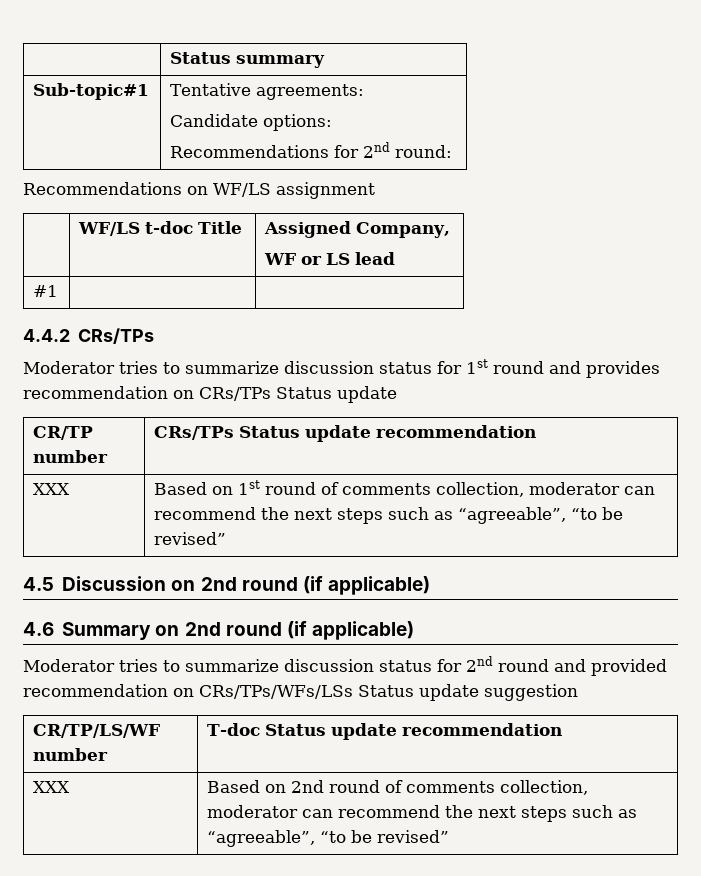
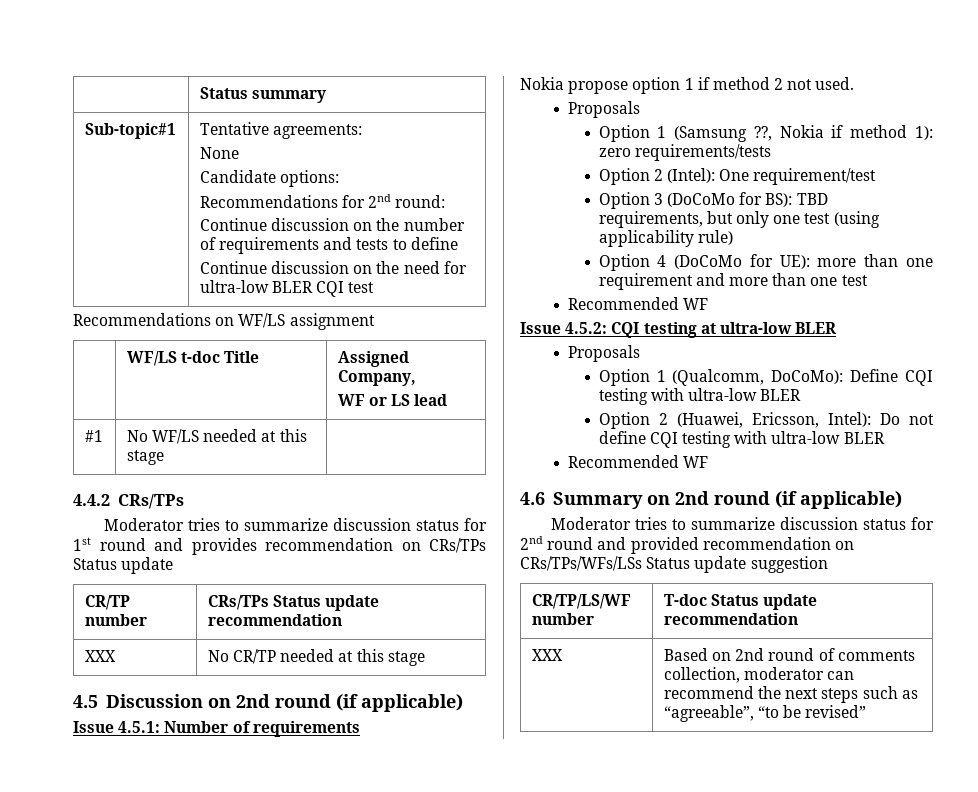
  Sub-topic#1 | Tentative agreements:
+ None
  Candidate options:
  Recommendations for 2nd round:
+ Continue discussion on the number of requirements and tests to define
+ Continue discussion on the need for ultra-low BLER CQI test
- #1 | |
+ #1 | No WF/LS needed at this stage |
- XXX | Based on 1st round of comments collection, moderator can recommend the next steps such as “agreeable”, “to be revised”
+ XXX | No CR/TP needed at this stage
+ Issue 4.5.1: Number of requirements
+ Nokia propose option 1 if method 2 not used.
+ Proposals
+ Option 1 (Samsung ??, Nokia if method 1): zero requirements/tests
+ Option 2 (Intel): One requirement/test
+ Option 3 (DoCoMo for BS): TBD requirements, but only one test (using applicability rule)
+ Option 4 (DoCoMo for UE): more than one requirement and more than one test
+ Recommended WF
+ Issue 4.5.2: CQI testing at ultra-low BLER
+ Proposals
+ Option 1 (Qualcomm, DoCoMo): Define CQI testing with ultra-low BLER
+ Option 2 (Huawei, Ericsson, Intel): Do not define CQI testing with ultra-low BLER
+ Recommended WF

